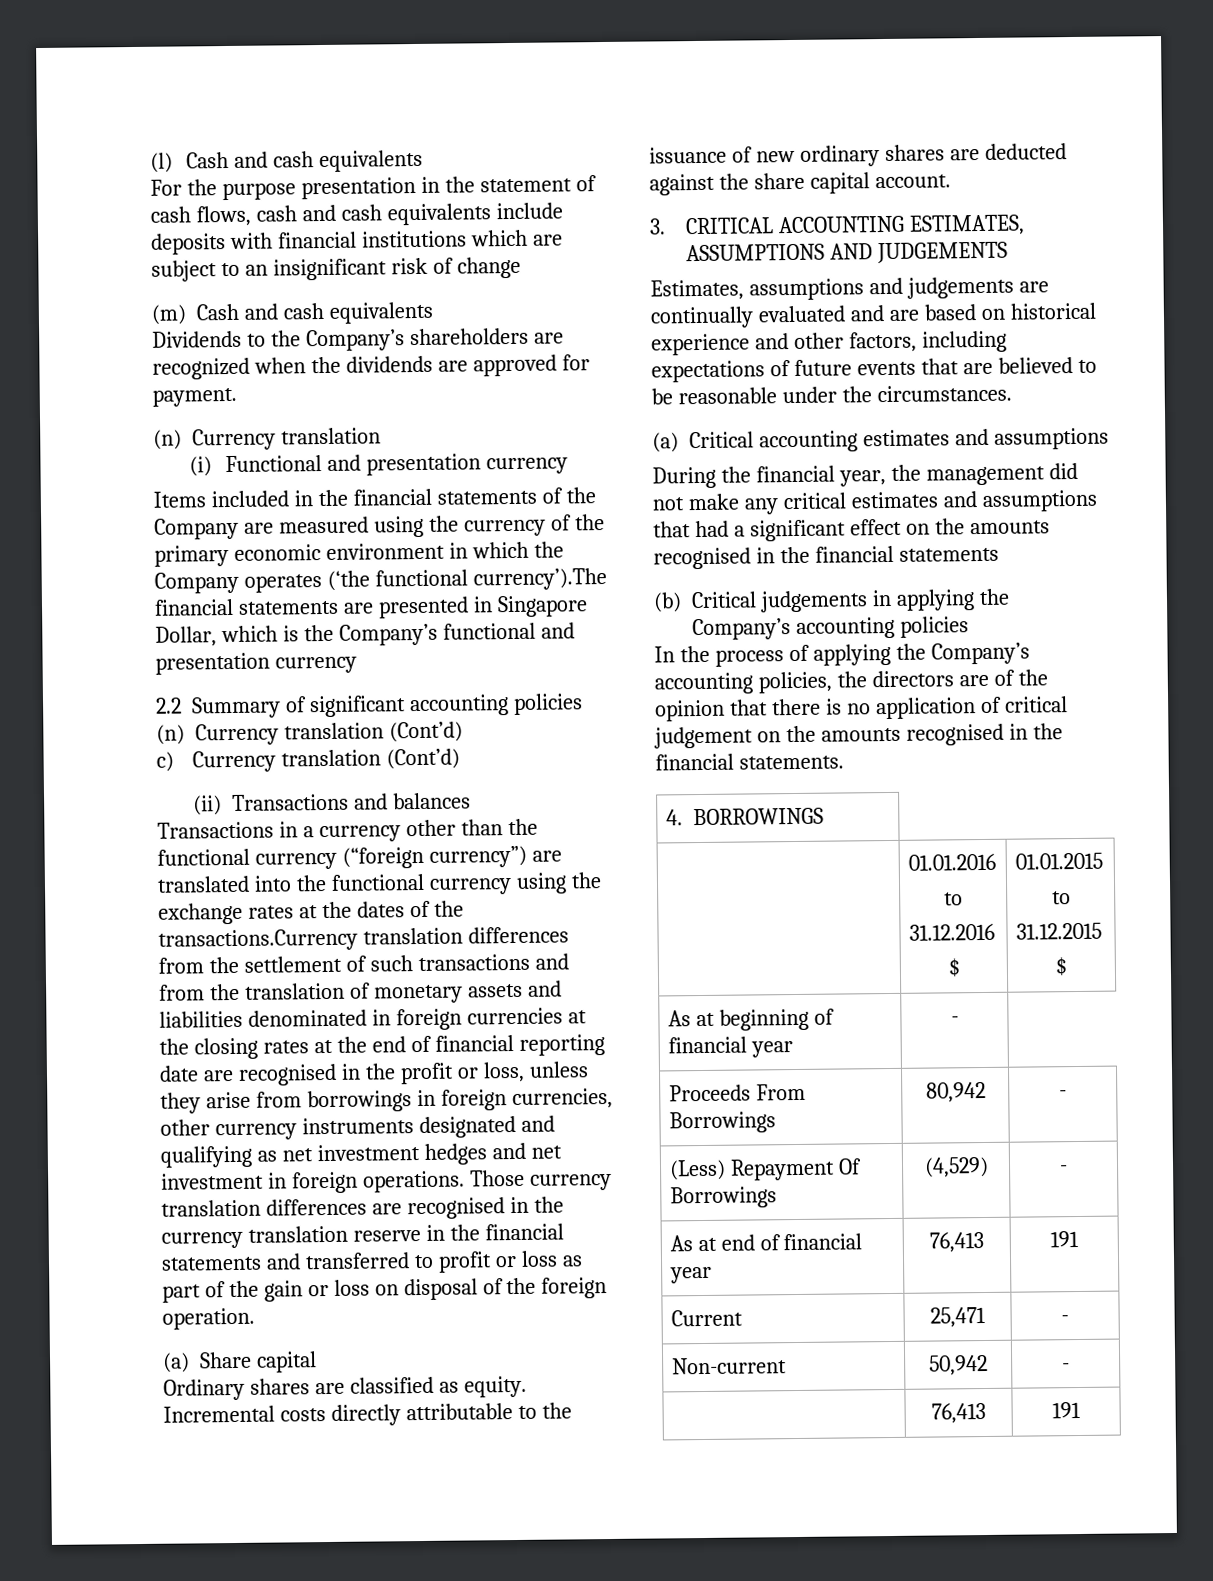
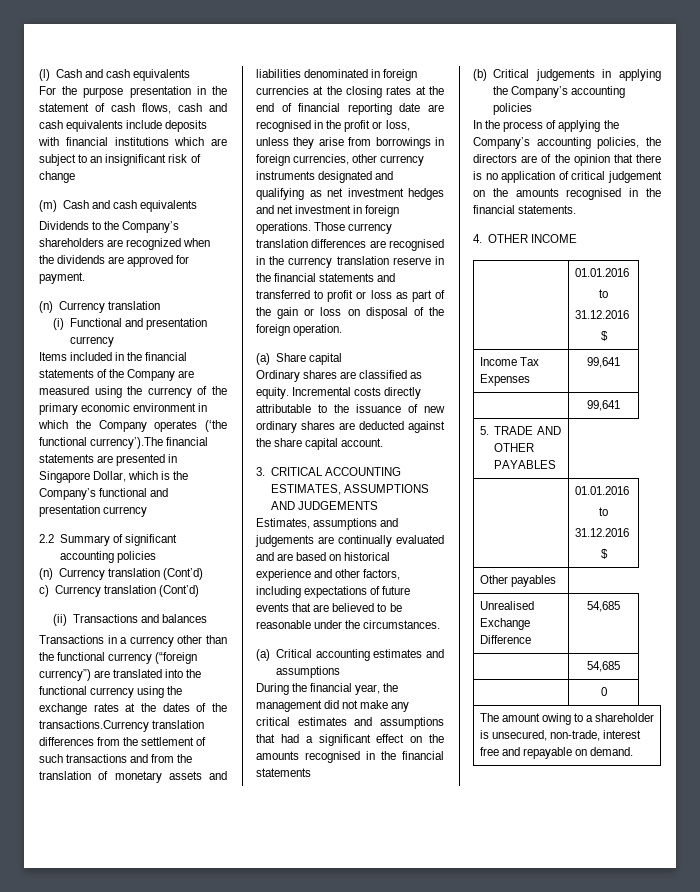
- 4. BORROWINGS
+ 4. OTHER INCOME
  | 01.01.2016
  to
  31.12.2016
- $ | 01.01.2015
+ $
+ Income Tax Expenses | 99,641
+ | 99,641
+ 5. TRADE AND OTHER PAYABLES
+ | 01.01.2016
  to
- 31.12.2015
+ 31.12.2016
  $
- As at beginning of financial year | -
- Proceeds From Borrowings | 80,942 | -
- (Less) Repayment Of Borrowings | (4,529) | -
- As at end of financial year | 76,413 | 191
- Current | 25,471 | -
- Non-current | 50,942 | -
- | 76,413 | 191
+ Other payables
+ Unrealised Exchange Difference | 54,685
+ | 54,685
+ | 0
+ The amount owing to a shareholder is unsecured, non-trade, interest free and repayable on demand.

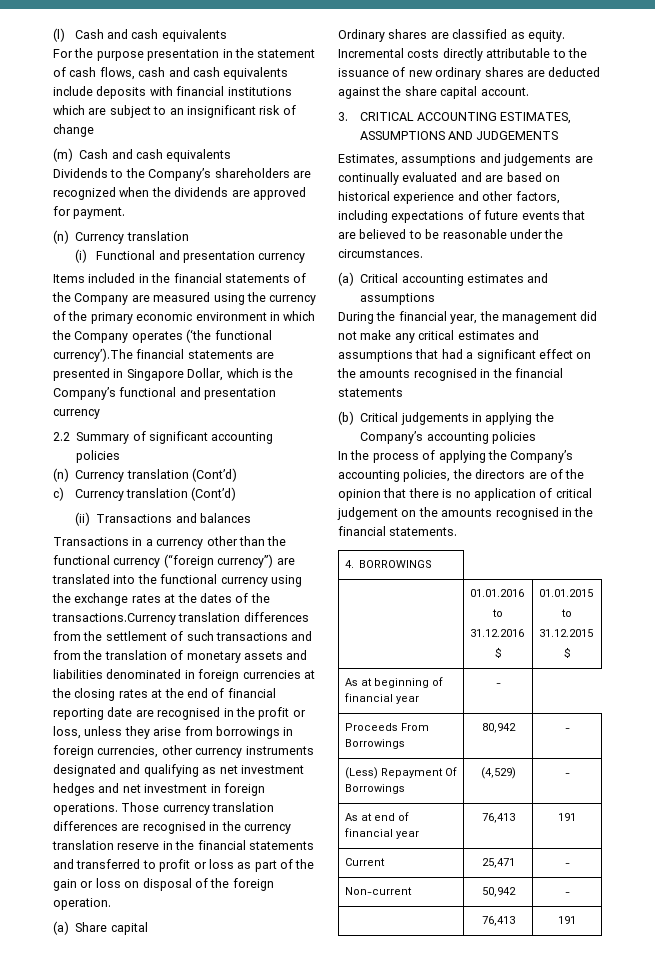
- 4. OTHER INCOME
+ 4. BORROWINGS
  | 01.01.2016
  to
  31.12.2016
+ $ | 01.01.2015
+ to
+ 31.12.2015
  $
- Income Tax Expenses | 99,641
- | 99,641
- 5. TRADE AND OTHER PAYABLES
- | 01.01.2016
- to
- 31.12.2016
- $
- Other payables
- Unrealised Exchange Difference | 54,685
- | 54,685
- | 0
- The amount owing to a shareholder is unsecured, non-trade, interest free and repayable on demand.
+ As at beginning of financial year | -
+ Proceeds From Borrowings | 80,942 | -
+ (Less) Repayment Of Borrowings | (4,529) | -
+ As at end of financial year | 76,413 | 191
+ Current | 25,471 | -
+ Non-current | 50,942 | -
+ | 76,413 | 191

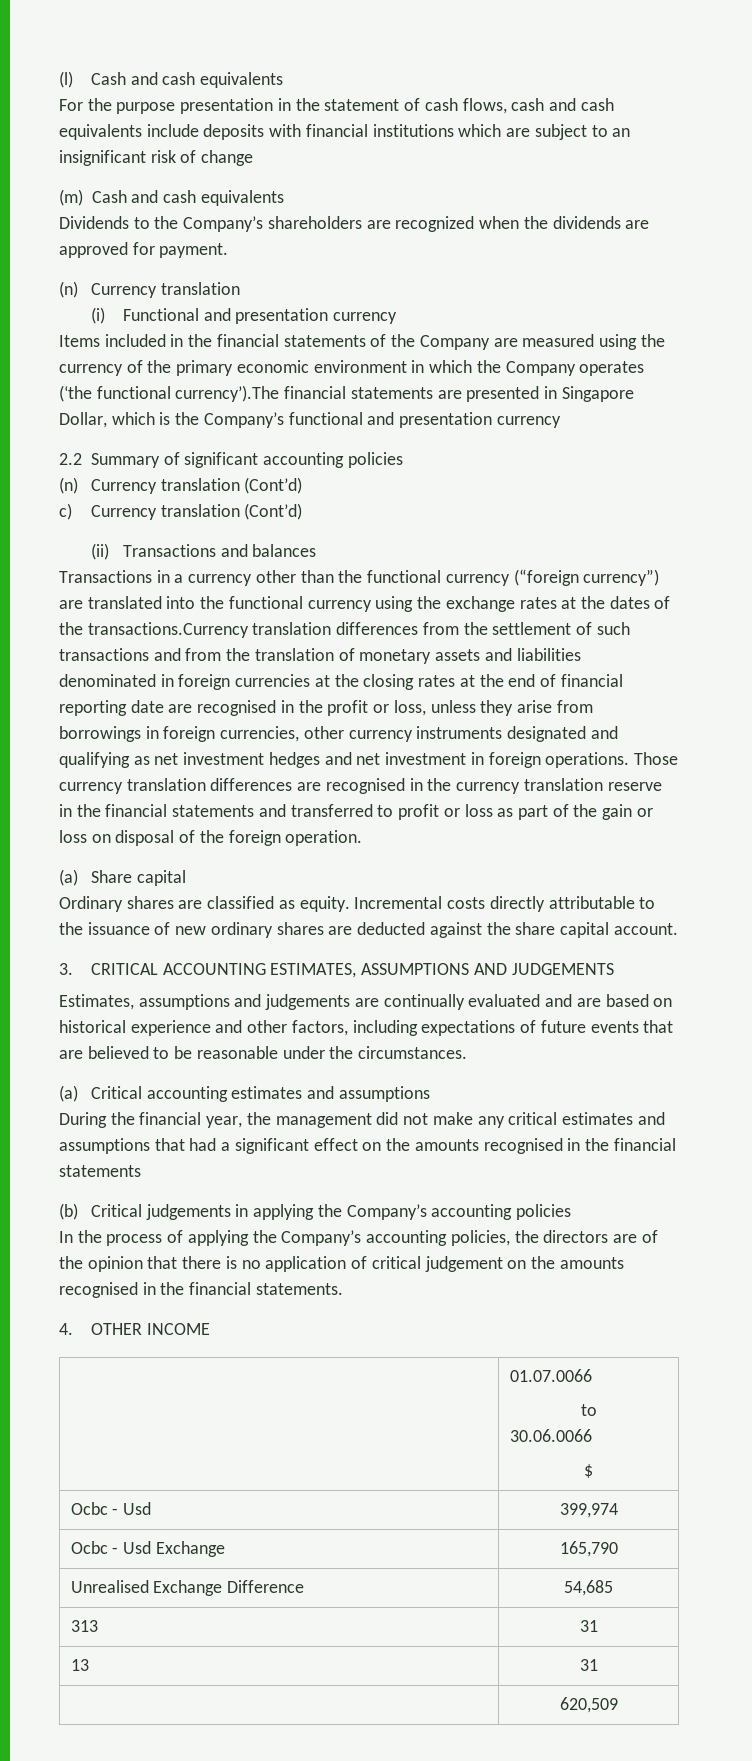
- 4. BORROWINGS
- | 01.01.2016
+ 4. OTHER INCOME
+ | 01.07.0066
  to
- 31.12.2016
- $ | 01.01.2015
- to
- 31.12.2015
+ 30.06.0066
  $
- As at beginning of financial year | -
- Proceeds From Borrowings | 80,942 | -
- (Less) Repayment Of Borrowings | (4,529) | -
- As at end of financial year | 76,413 | 191
- Current | 25,471 | -
- Non-current | 50,942 | -
- | 76,413 | 191
+ Ocbc - Usd | 399,974
+ Ocbc - Usd Exchange | 165,790
+ Unrealised Exchange Difference | 54,685
+ 313 | 31
+ 13 | 31
+ | 620,509

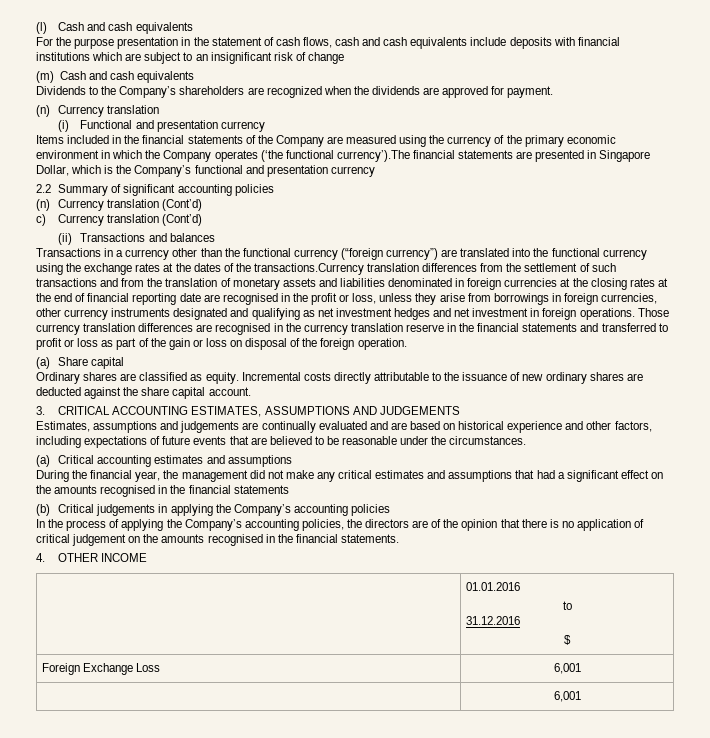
- | 01.07.0066
+ | 01.01.2016
  to
- 30.06.0066
+ 31.12.2016
- Ocbc - Usd | 399,974
- Ocbc - Usd Exchange | 165,790
- Unrealised Exchange Difference | 54,685
- 313 | 31
- 13 | 31
- | 620,509
+ Foreign Exchange Loss | 6,001
+ | 6,001

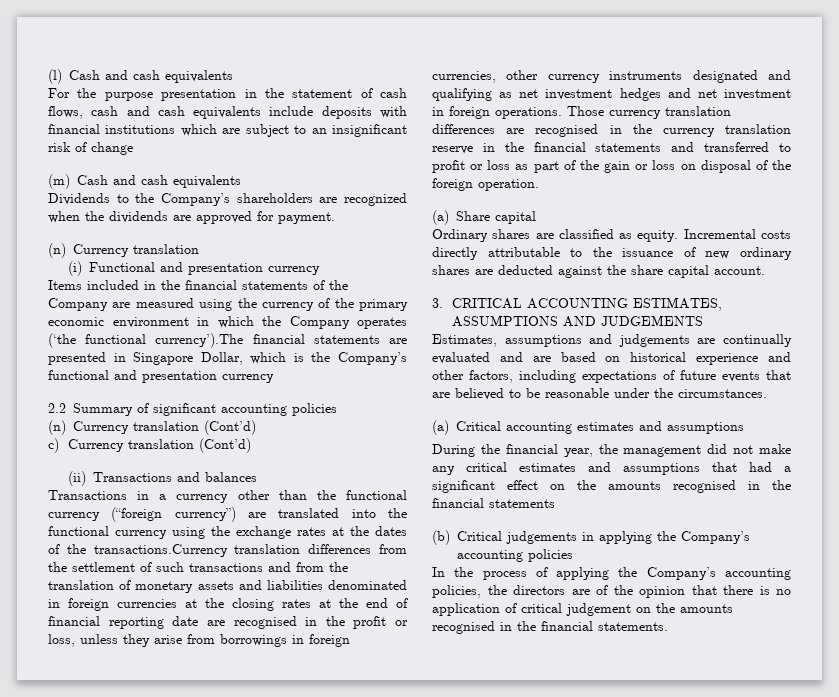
- 4. OTHER INCOME
- | 01.01.2016
- to
- 31.12.2016
- $
- Foreign Exchange Loss | 6,001
- | 6,001

